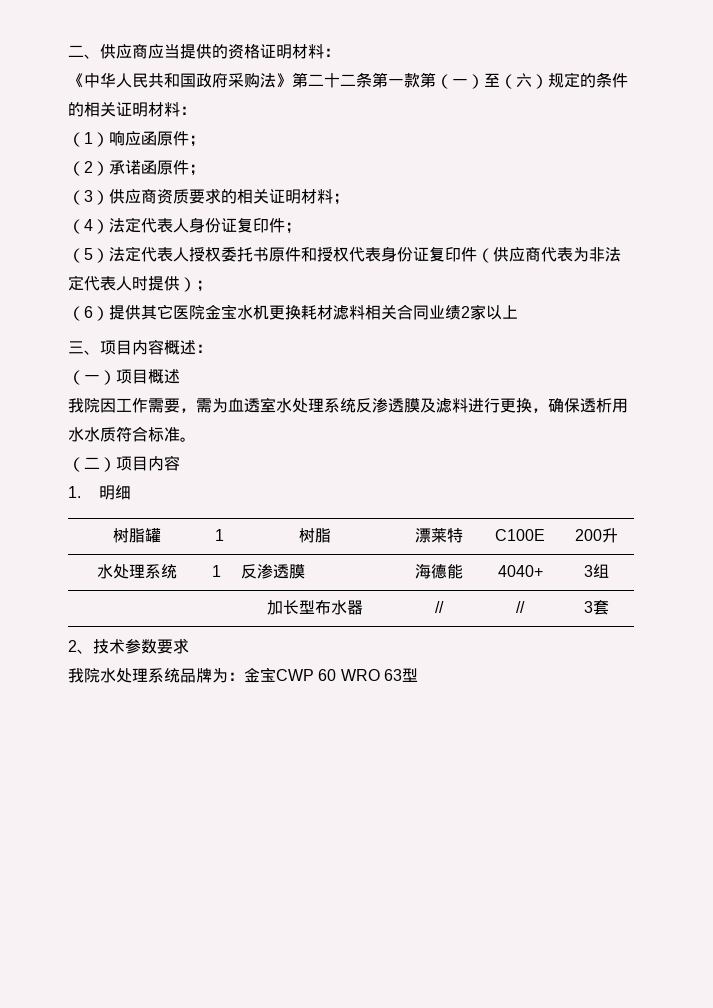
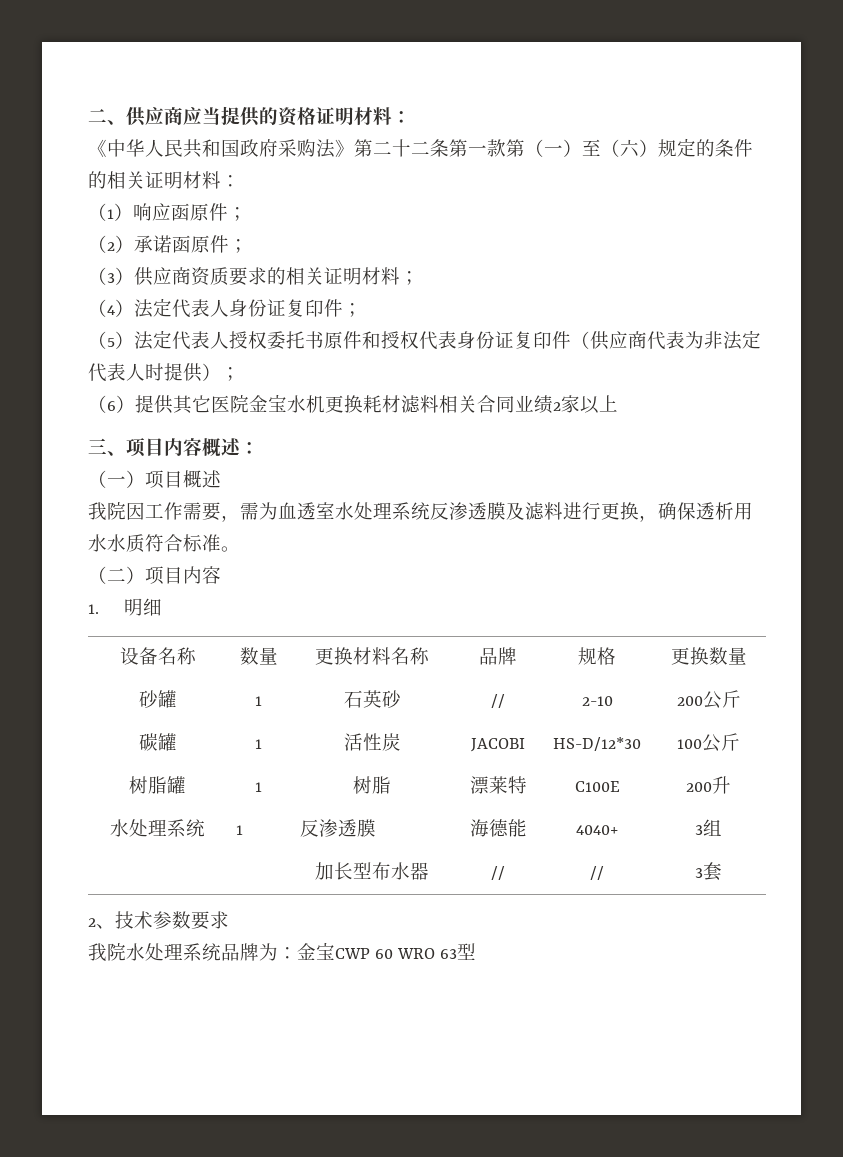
+ 设备名称 | 数量 | 更换材料名称 | 品牌 | 规格 | 更换数量
+ 砂罐 | 1 | 石英砂 | // | 2-10 | 200公斤
+ 碳罐 | 1 | 活性炭 | JACOBI | HS-D/12*30 | 100公斤

